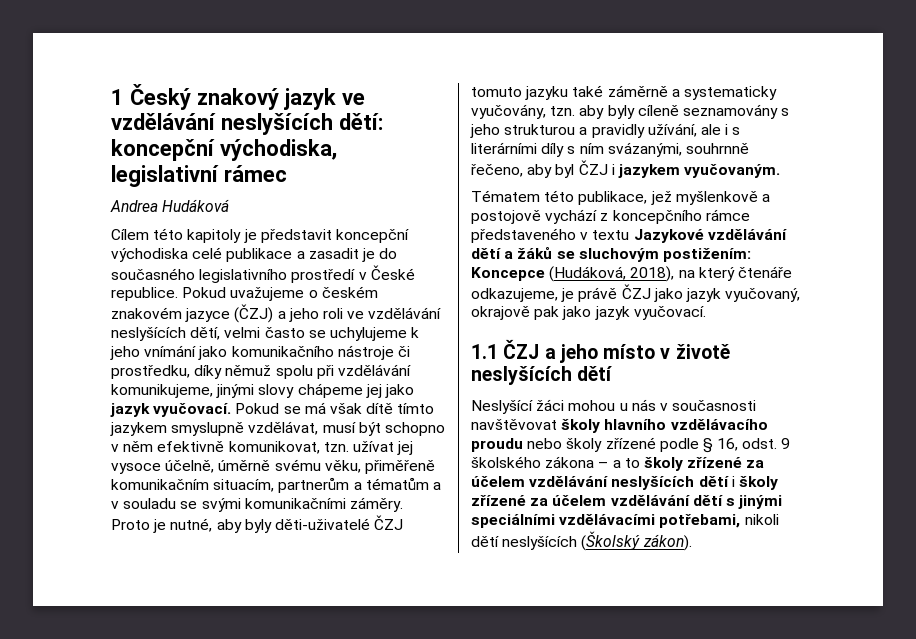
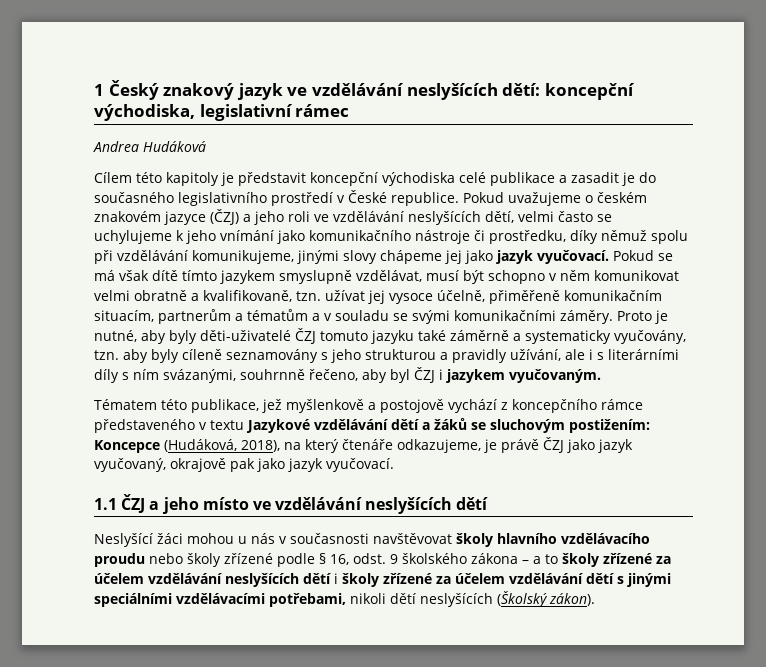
- Pokud se má však dítě tímto jazykem smyslupně vzdělávat, musí být schopno v něm efektivně komunikovat, tzn. užívat jej vysoce účelně, úměrně svému věku, přiměřeně komunikačním situacím, partnerům a tématům a v souladu se svými komunikačními záměry.
+ Pokud se má však dítě tímto jazykem smyslupně vzdělávat, musí být schopno v něm komunikovat velmi obratně a kvalifikovaně, tzn. užívat jej vysoce účelně, přiměřeně komunikačním situacím, partnerům a tématům a v souladu se svými komunikačními záměry.
- 1.1 ČZJ a jeho místo v životě neslyšících dětí
+ 1.1 ČZJ a jeho místo ve vzdělávání neslyšících dětí

